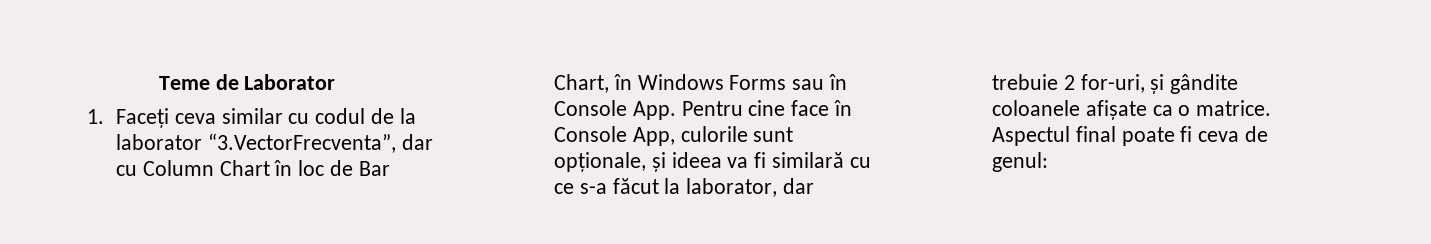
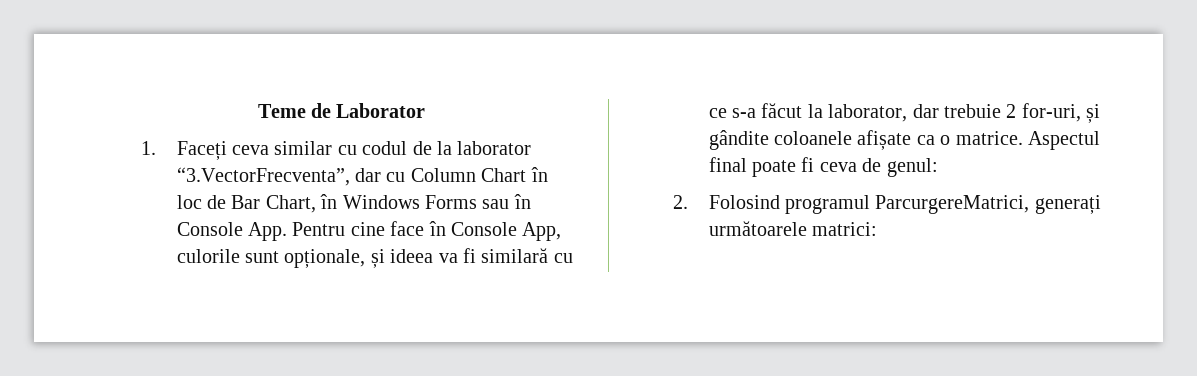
+ 2. Folosind programul ParcurgereMatrici, generați următoarele matrici:

